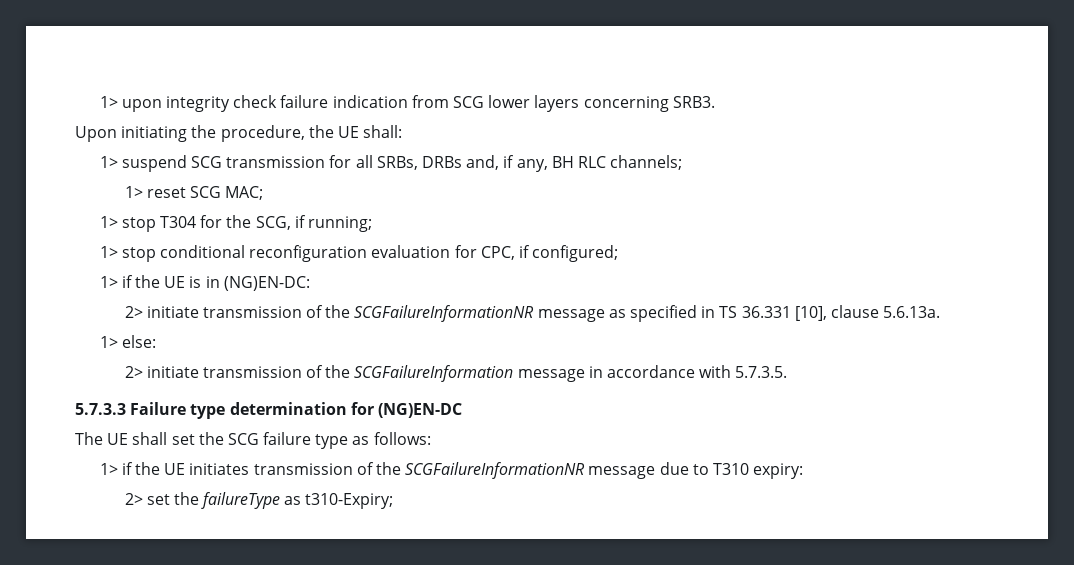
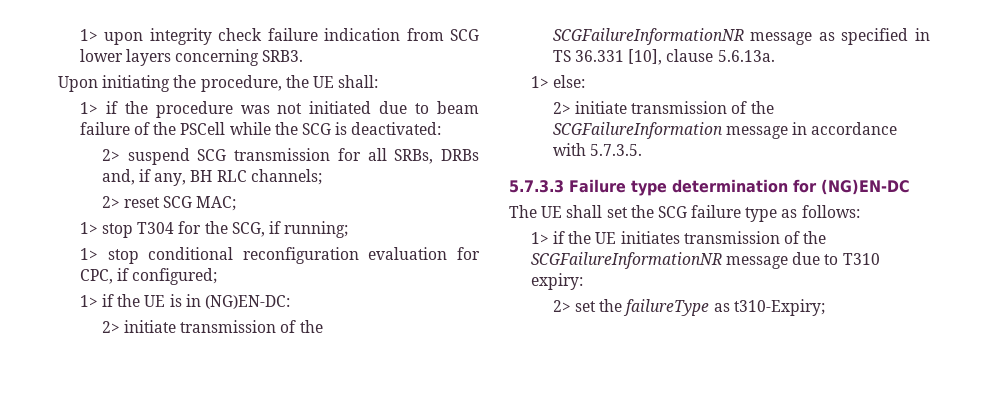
- 1> suspend SCG transmission for all SRBs, DRBs and, if any, BH RLC channels;
+ 1> if the procedure was not initiated due to beam failure of the PSCell while the SCG is deactivated:
+ 2> suspend SCG transmission for all SRBs, DRBs and, if any, BH RLC channels;
- 1> reset SCG MAC;
+ 2> reset SCG MAC;

